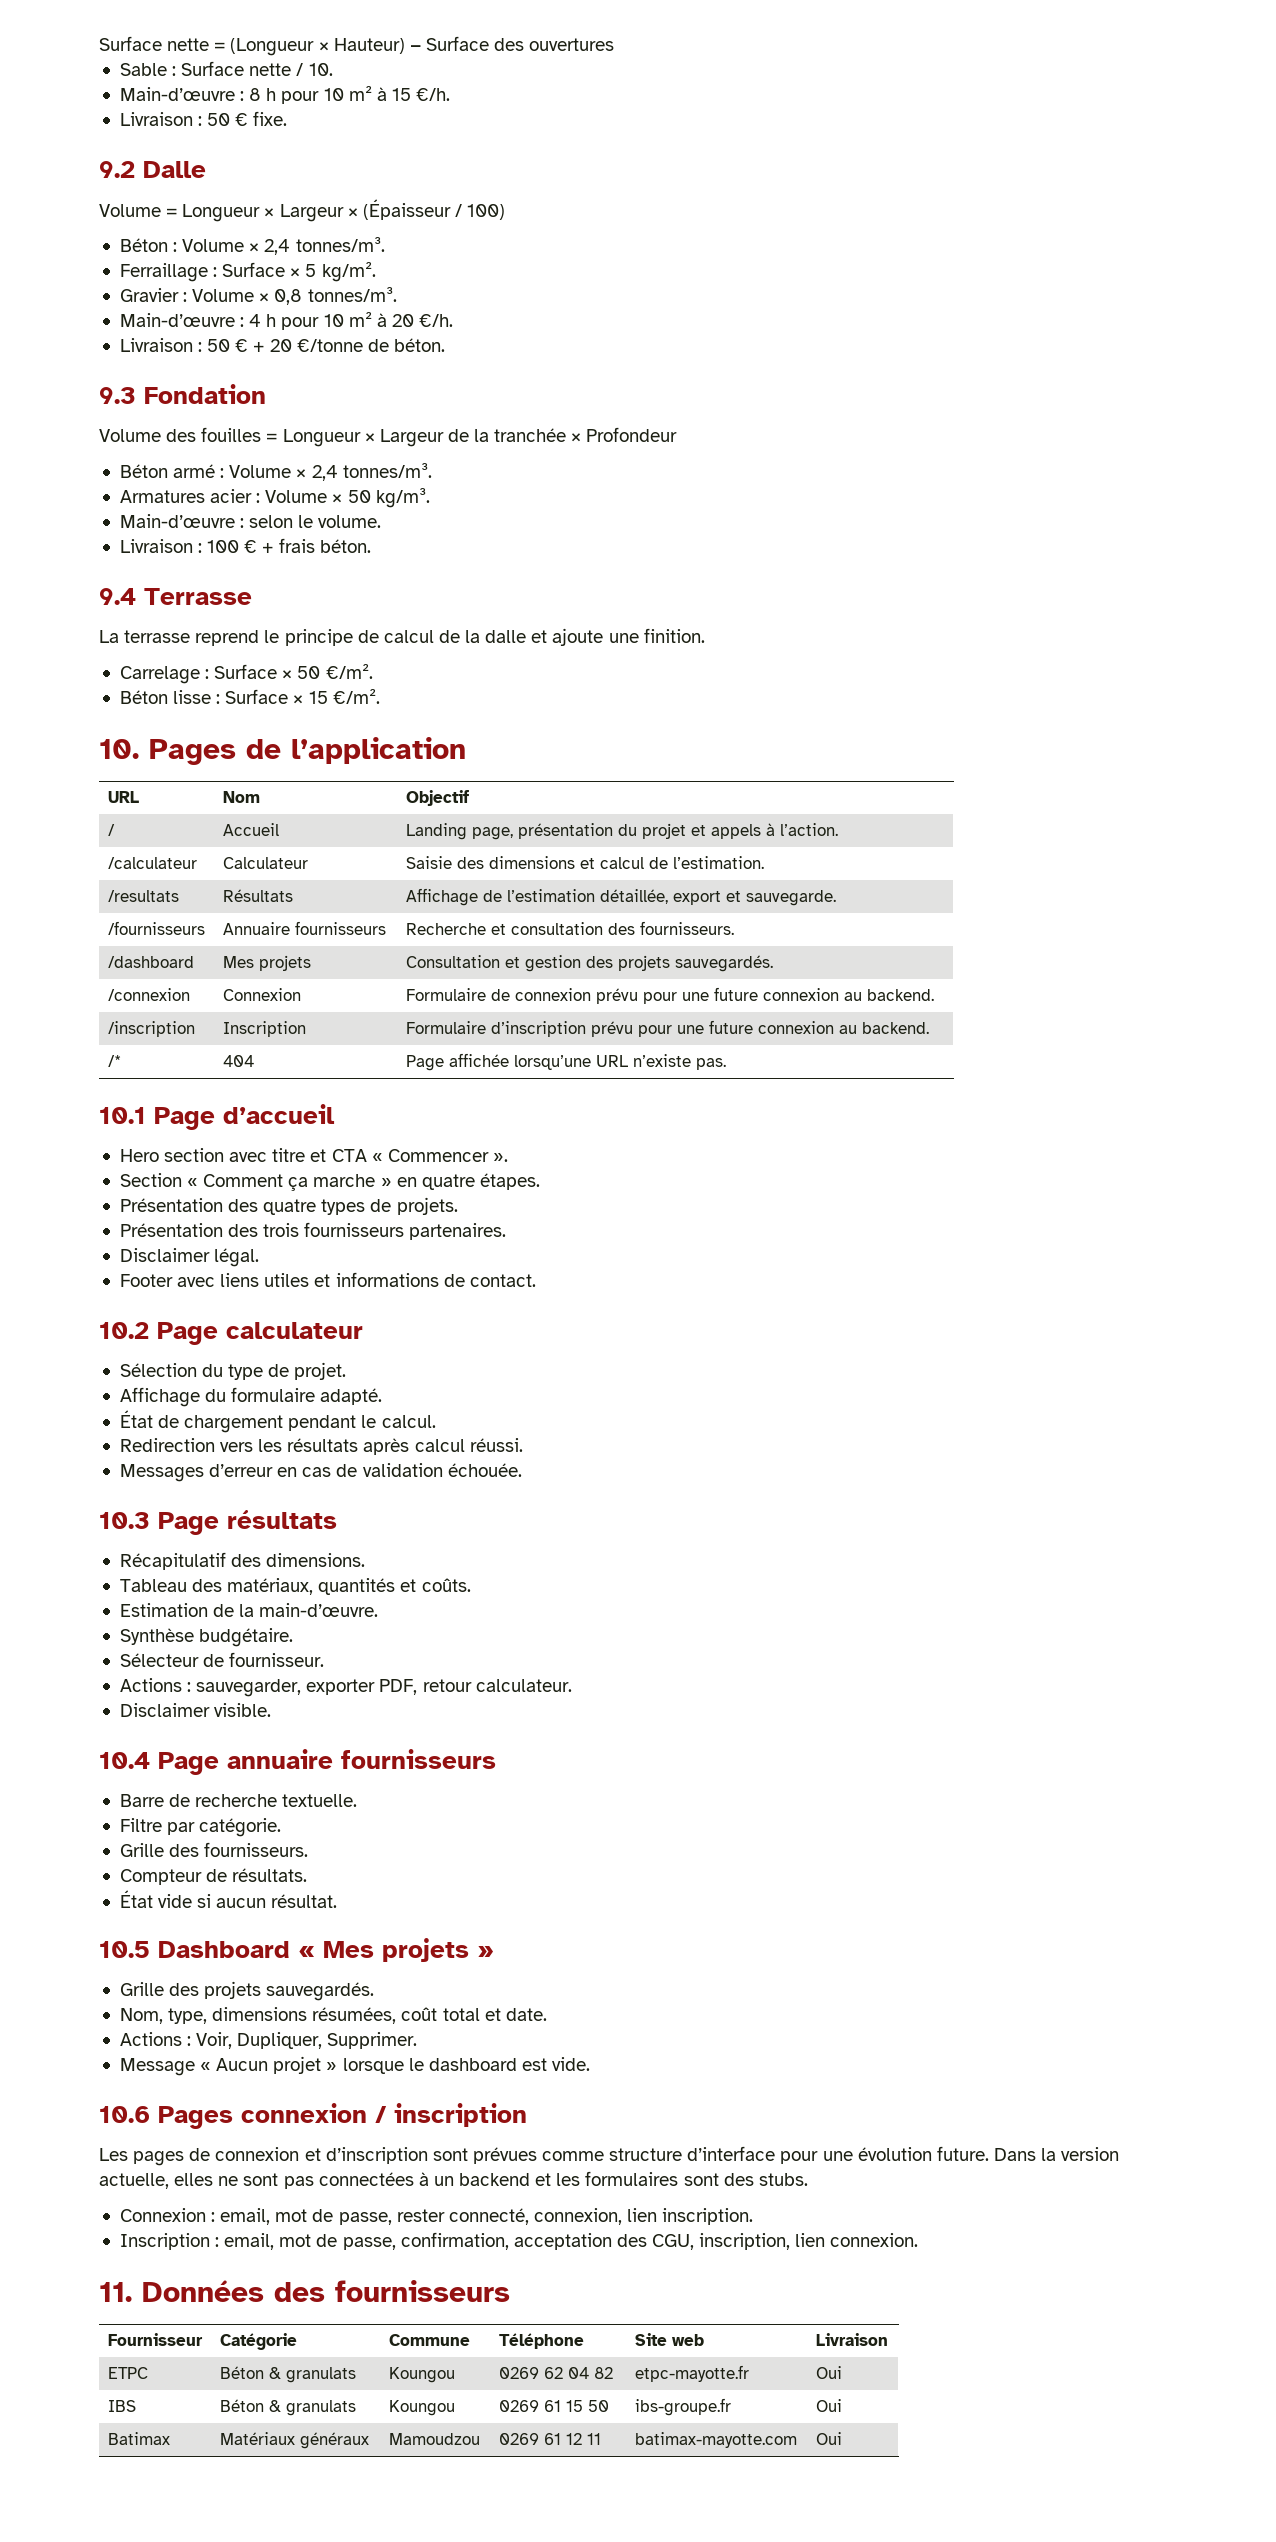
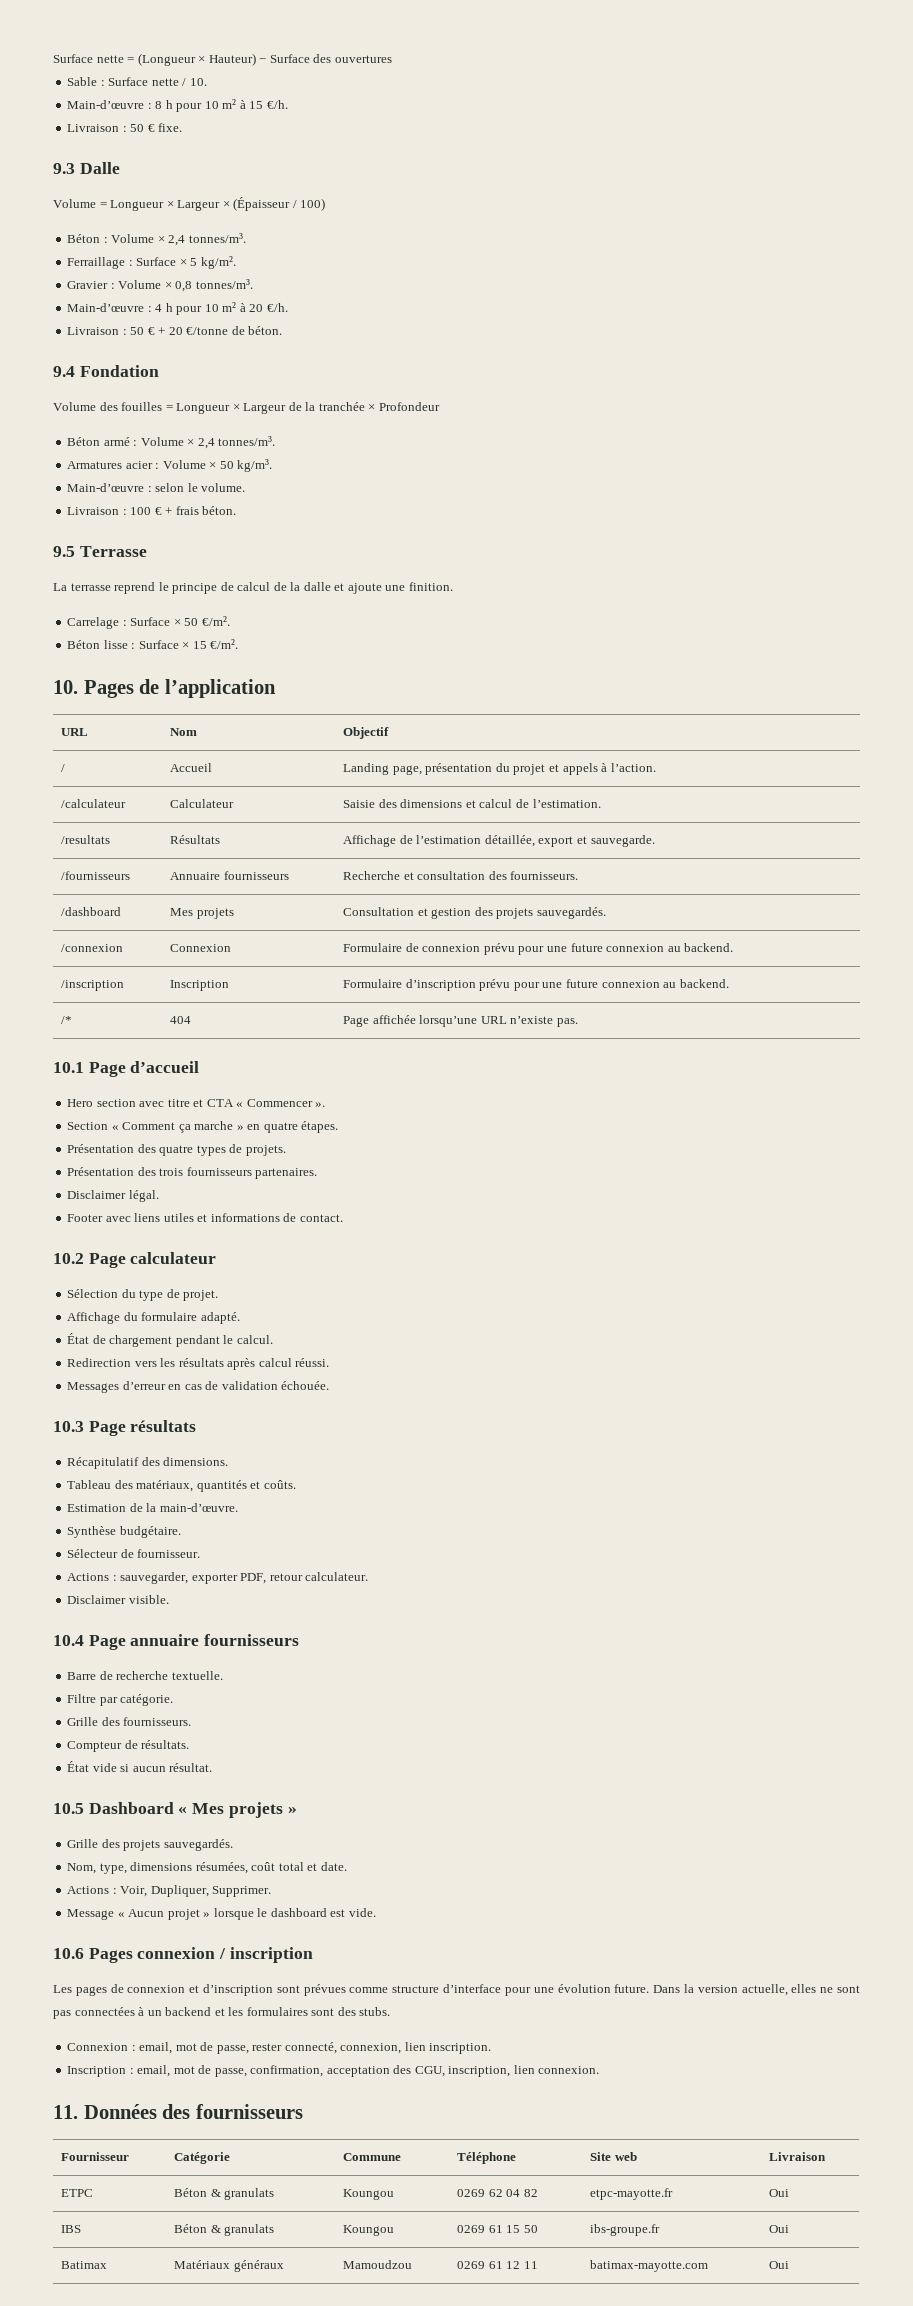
- 9.2 Dalle
+ 9.3 Dalle
- 9.3 Fondation
+ 9.4 Fondation
- 9.4 Terrasse
+ 9.5 Terrasse

